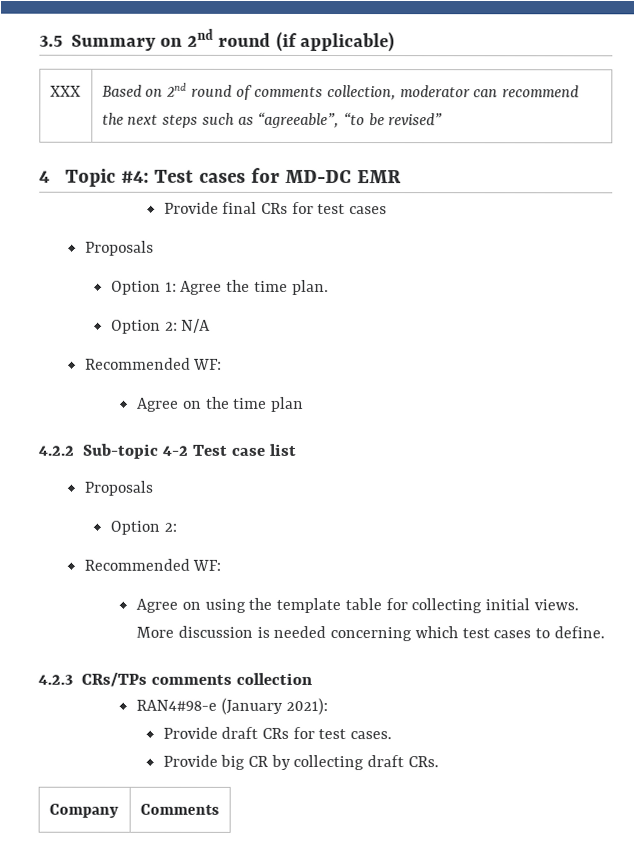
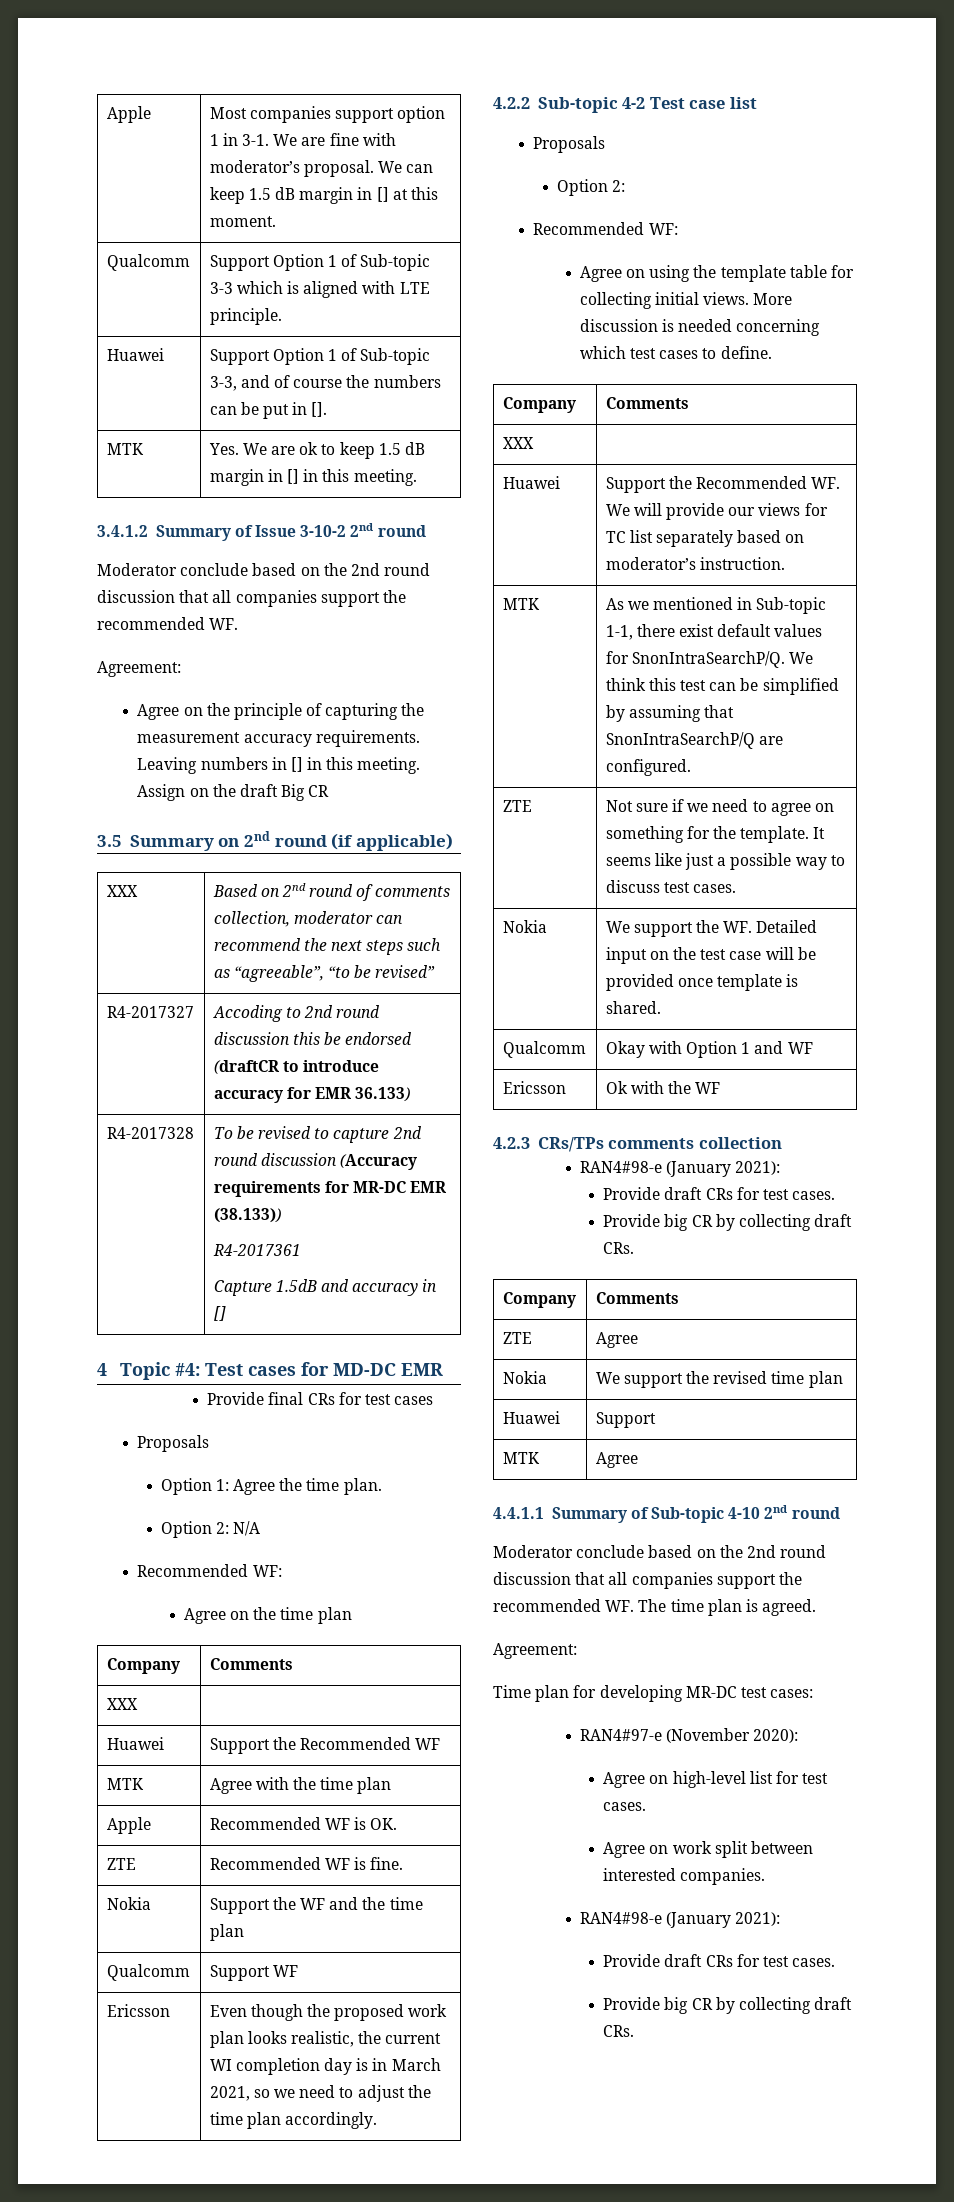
+ Apple | Most companies support option 1 in 3-1. We are fine with moderator’s proposal. We can keep 1.5 dB margin in [] at this moment.
+ Qualcomm | Support Option 1 of Sub-topic 3-3 which is aligned with LTE principle.
+ Huawei | Support Option 1 of Sub-topic 3-3, and of course the numbers can be put in [].
+ MTK | Yes. We are ok to keep 1.5 dB margin in [] in this meeting.
+ 3.4.1.2 Summary of Issue 3-10-2 2nd round
+ Moderator conclude based on the 2nd round discussion that all companies support the recommended WF.
+ Agreement:
+ Agree on the principle of capturing the measurement accuracy requirements. Leaving numbers in [] in this meeting. Assign on the draft Big CR
+ R4-2017327 | Accoding to 2nd round discussion this be endorsed (draftCR to introduce accuracy for EMR 36.133)
+ R4-2017328 | To be revised to capture 2nd round discussion (Accuracy requirements for MR-DC EMR (38.133))
+ R4-2017361
+ Capture 1.5dB and accuracy in []
  Agree on the time plan
+ Company | Comments
+ XXX |
+ Huawei | Support the Recommended WF
+ MTK | Agree with the time plan
+ Apple | Recommended WF is OK.
+ ZTE | Recommended WF is fine.
+ Nokia | Support the WF and the time plan
+ Qualcomm | Support WF
+ Ericsson | Even though the proposed work plan looks realistic, the current WI completion day is in March 2021, so we need to adjust the time plan accordingly.
  More discussion is needed concerning which test cases to define.
+ Company | Comments
+ XXX |
+ Huawei | Support the Recommended WF. We will provide our views for TC list separately based on moderator’s instruction.
+ MTK | As we mentioned in Sub-topic 1-1, there exist default values for SnonIntraSearchP/Q. We think this test can be simplified by assuming that SnonIntraSearchP/Q are configured.
+ ZTE | Not sure if we need to agree on something for the template. It seems like just a possible way to discuss test cases.
+ Nokia | We support the WF. Detailed input on the test case will be provided once template is shared.
+ Qualcomm | Okay with Option 1 and WF
+ Ericsson | Ok with the WF
+ ZTE | Agree
+ Nokia | We support the revised time plan
+ Huawei | Support
+ MTK | Agree
+ 4.4.1.1 Summary of Sub-topic 4-10 2nd round
+ Moderator conclude based on the 2nd round discussion that all companies support the recommended WF. The time plan is agreed.
+ Agreement:
+ Time plan for developing MR-DC test cases:
+ RAN4#97-e (November 2020):
+ Agree on high-level list for test cases.
+ Agree on work split between interested companies.
+ RAN4#98-e (January 2021):
+ Provide draft CRs for test cases.
+ Provide big CR by collecting draft CRs.

